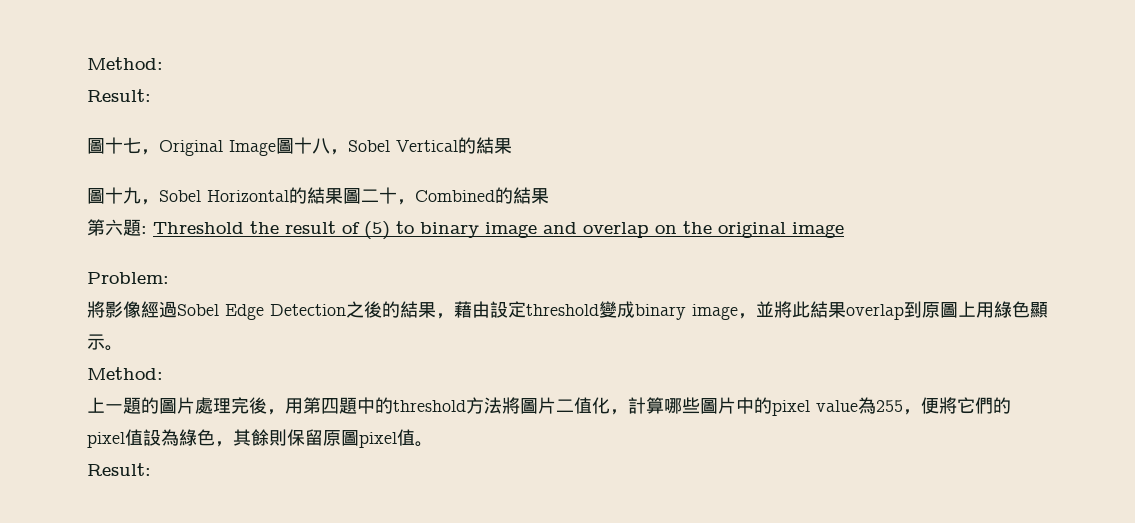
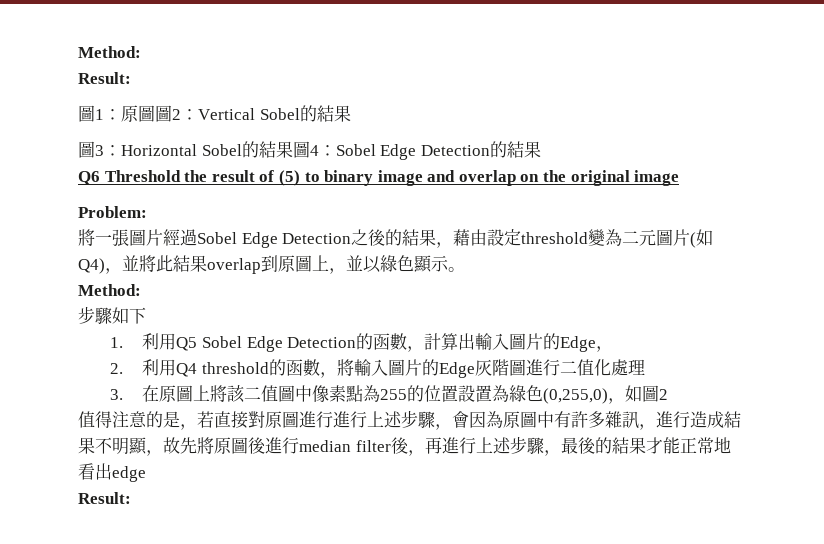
- 圖十七，Original Image圖十八，Sobel Vertical的結果
- 圖十九，Sobel Horizontal的結果圖二十，Combined的結果
- 第六題: Threshold the result of (5) to binary image and overlap on the original image
+ 圖1：原圖圖2：Vertical Sobel的結果
+ 圖3：Horizontal Sobel的結果圖4：Sobel Edge Detection的結果
+ Q6 Threshold the result of (5) to binary image and overlap on the original image
- 將影像經過Sobel Edge Detection之後的結果，藉由設定threshold變成binary image，並將此結果overlap到原圖上用綠色顯示。
+ 將一張圖片經過Sobel Edge Detection之後的結果，藉由設定threshold變為二元圖片(如Q4)，並將此結果overlap到原圖上，並以綠色顯示。
- 上一題的圖片處理完後，用第四題中的threshold方法將圖片二值化，計算哪些圖片中的pixel value為255，便將它們的pixel值設為綠色，其餘則保留原圖pixel值。
+ 步驟如下
+ 1.利用Q5 Sobel Edge Detection的函數，計算出輸入圖片的Edge，
+ 2.利用Q4 threshold的函數，將輸入圖片的Edge灰階圖進行二值化處理
+ 3.在原圖上將該二值圖中像素點為255的位置設置為綠色(0,255,0)，如圖2
+ 值得注意的是，若直接對原圖進行進行上述步驟，會因為原圖中有許多雜訊，進行造成結果不明顯，故先將原圖後進行median filter後，再進行上述步驟，最後的結果才能正常地看出edge

